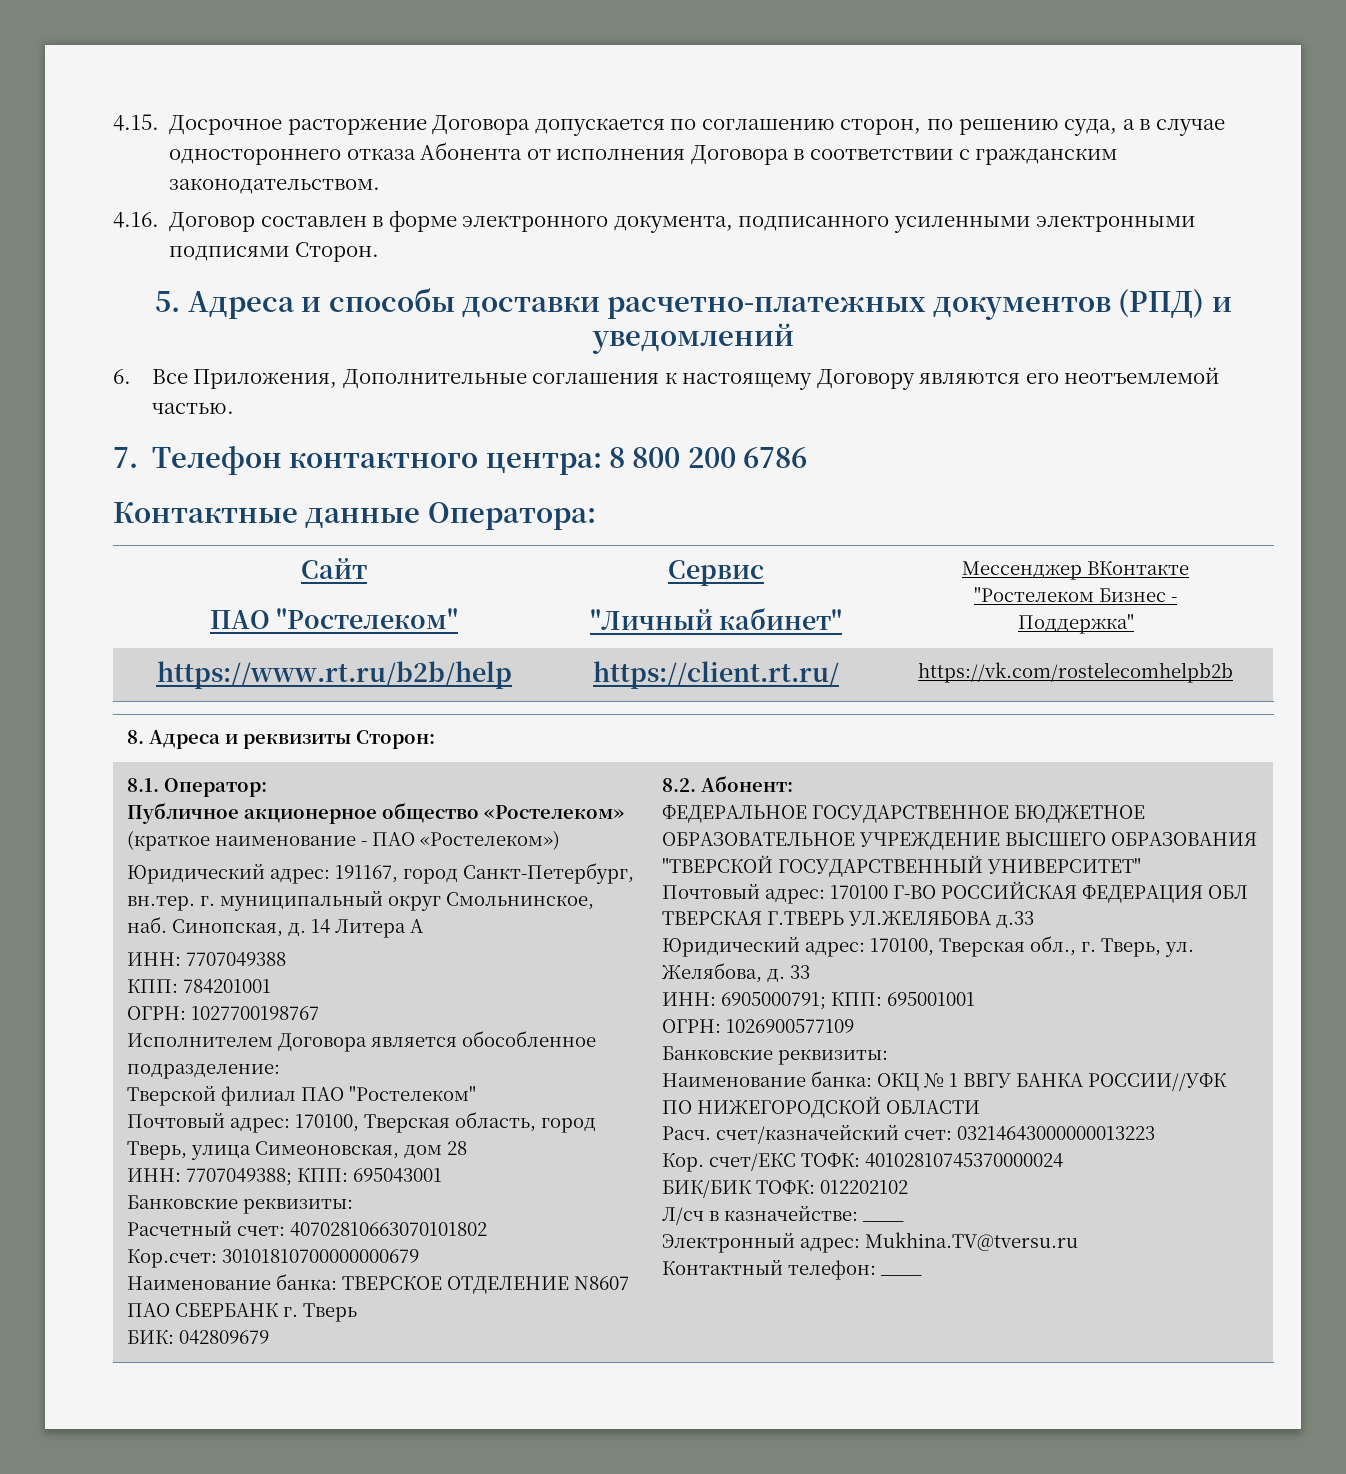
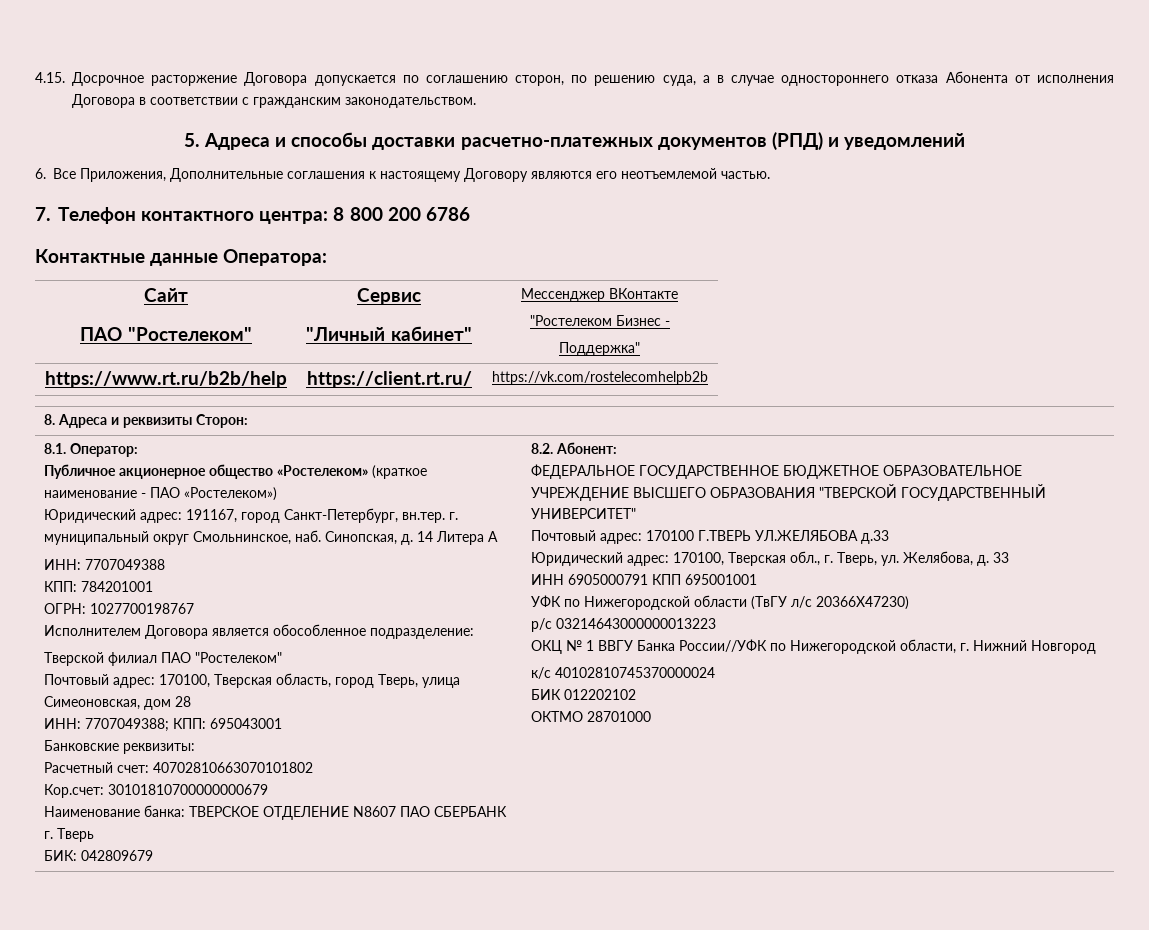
- 4.16. Договор составлен в форме электронного документа, подписанного усиленными электронными подписями Сторон.
- Почтовый адрес: 170100 Г-ВО РОССИЙСКАЯ ФЕДЕРАЦИЯ ОБЛ ТВЕРСКАЯ Г.ТВЕРЬ УЛ.ЖЕЛЯБОВА д.33
+ Почтовый адрес: 170100 Г.ТВЕРЬ УЛ.ЖЕЛЯБОВА д.33
- ИНН: 6905000791; КПП: 695001001
- ОГРН: 1026900577109
- Банковские реквизиты:
- Наименование банка: ОКЦ № 1 ВВГУ БАНКА РОССИИ//УФК ПО НИЖЕГОРОДСКОЙ ОБЛАСТИ
- Расч. счет/казначейский счет: 03214643000000013223
- Кор. счет/ЕКС ТОФК: 40102810745370000024
+ ИНН 6905000791 КПП 695001001
+ УФК по Нижегородской области (ТвГУ л/с 20366Х47230)
+ р/с 03214643000000013223
+ ОКЦ № 1 ВВГУ Банка России//УФК по Нижегородской области, г. Нижний Новгород
+ к/с 40102810745370000024
- БИК/БИК ТОФК: 012202102
+ БИК 012202102
- Л/сч в казначействе: ____
- Электронный адрес: Mukhina.TV@tversu.ru
- Контактный телефон: ____
+ ОКТМО 28701000

